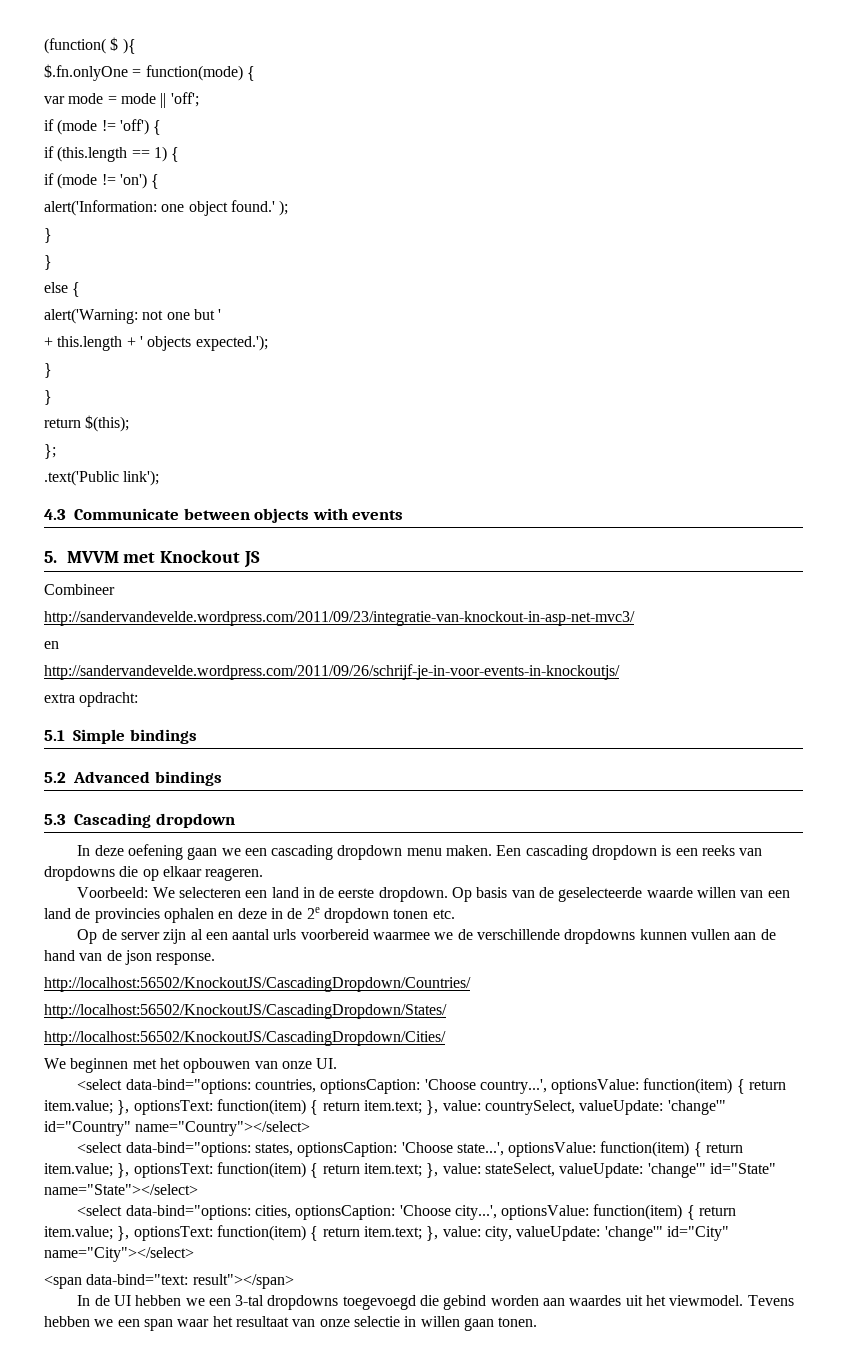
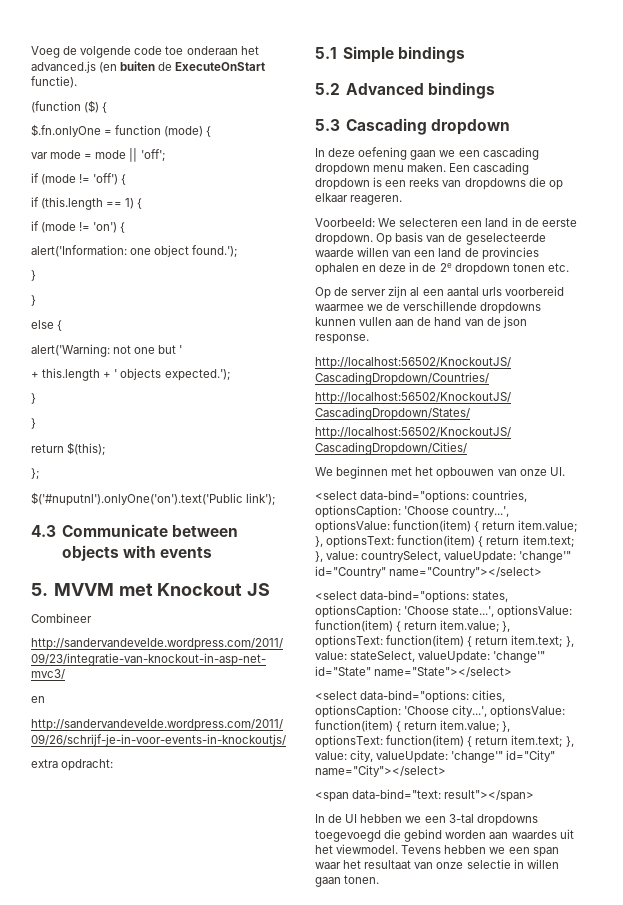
- (function( $ ){
+ Voeg de volgende code toe onderaan het advanced.js (en buiten de ExecuteOnStart functie).
+ (function ($) {
- $.fn.onlyOne = function(mode) {
+ $.fn.onlyOne = function (mode) {
- alert('Information: one object found.' );
+ alert('Information: one object found.');
- .text('Public link');
+ $('#nuputnl').onlyOne('on').text('Public link');

